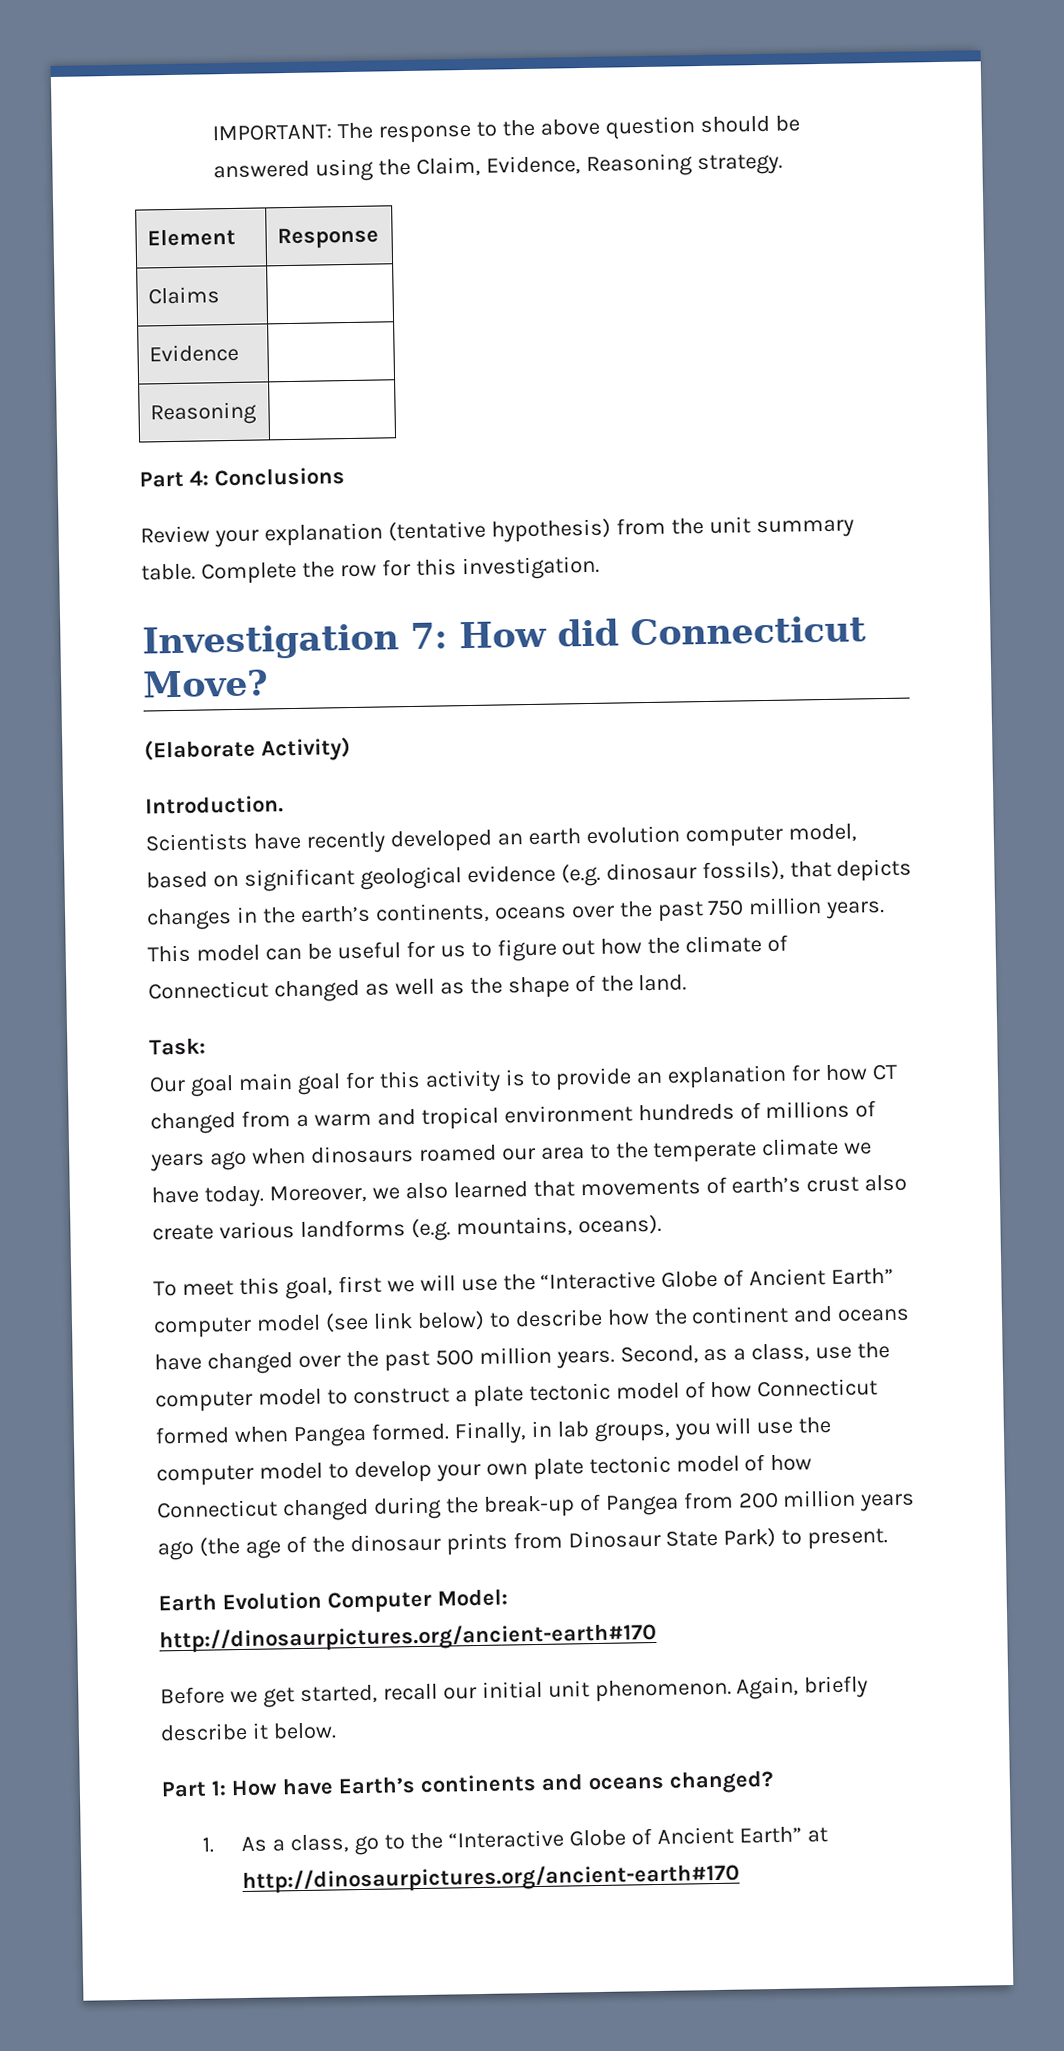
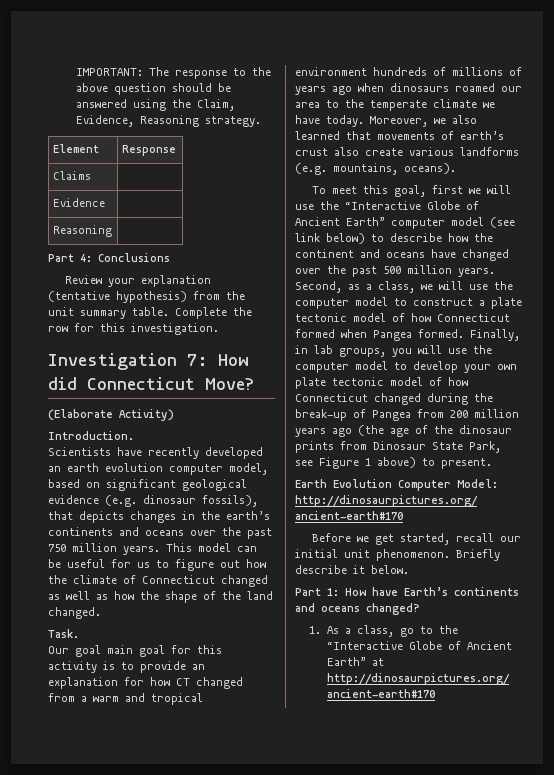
- Scientists have recently developed an earth evolution computer model, based on significant geological evidence (e.g. dinosaur fossils), that depicts changes in the earth’s continents, oceans over the past 750 million years.
+ Scientists have recently developed an earth evolution computer model, based on significant geological evidence (e.g. dinosaur fossils), that depicts changes in the earth’s continents and oceans over the past 750 million years.
- This model can be useful for us to figure out how the climate of Connecticut changed as well as the shape of the land.
- Task:
+ This model can be useful for us to figure out how the climate of Connecticut changed as well as how the shape of the land changed.
+ Task.
- Second, as a class, use the computer model to construct a plate tectonic model of how Connecticut formed when Pangea formed.
+ Second, as a class, we will use the computer model to construct a plate tectonic model of how Connecticut formed when Pangea formed.
- Finally, in lab groups, you will use the computer model to develop your own plate tectonic model of how Connecticut changed during the break-up of Pangea from 200 million years ago (the age of the dinosaur prints from Dinosaur State Park) to present.
+ Finally, in lab groups, you will use the computer model to develop your own plate tectonic model of how Connecticut changed during the break-up of Pangea from 200 million years ago (the age of the dinosaur prints from Dinosaur State Park, see Figure 1 above) to present.
- Again, briefly describe it below.
+ Briefly describe it below.

